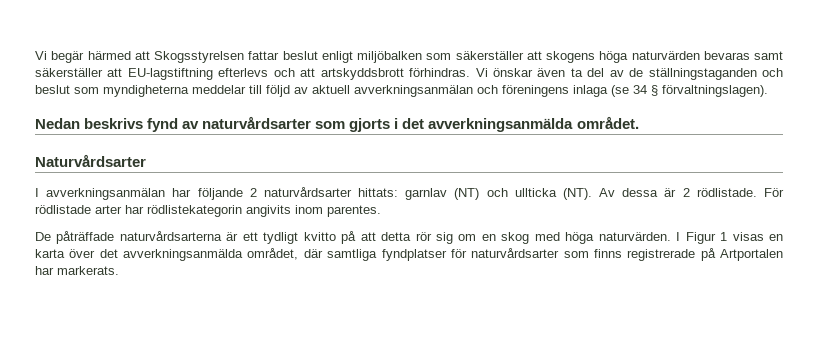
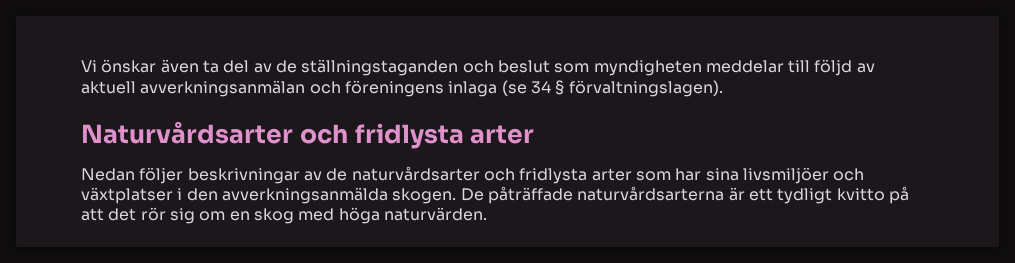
- Vi begär härmed att Skogsstyrelsen fattar beslut enligt miljöbalken som säkerställer att skogens höga naturvärden bevaras samt säkerställer att EU-lagstiftning efterlevs och att artskyddsbrott förhindras. Vi önskar även ta del av de ställningstaganden och beslut som myndigheterna meddelar till följd av aktuell avverkningsanmälan och föreningens inlaga (se 34 § förvaltningslagen).
+ Vi önskar även ta del av de ställningstaganden och beslut som myndigheten meddelar till följd av aktuell avverkningsanmälan och föreningens inlaga (se 34 § förvaltningslagen).
- Nedan beskrivs fynd av naturvårdsarter som gjorts i det avverkningsanmälda området.
- Naturvårdsarter
- I avverkningsanmälan har följande 2 naturvårdsarter hittats: garnlav (NT) och ullticka (NT). Av dessa är 2 rödlistade. För rödlistade arter har rödlistekategorin angivits inom parentes.
- De påträffade naturvårdsarterna är ett tydligt kvitto på att detta rör sig om en skog med höga naturvärden. I Figur 1 visas en karta över det avverkningsanmälda området, där samtliga fyndplatser för naturvårdsarter som finns registrerade på Artportalen har markerats.
+ Naturvårdsarter och fridlysta arter
+ Nedan följer beskrivningar av de naturvårdsarter och fridlysta arter som har sina livsmiljöer och växtplatser i den avverkningsanmälda skogen. De påträffade naturvårdsarterna är ett tydligt kvitto på att det rör sig om en skog med höga naturvärden.

